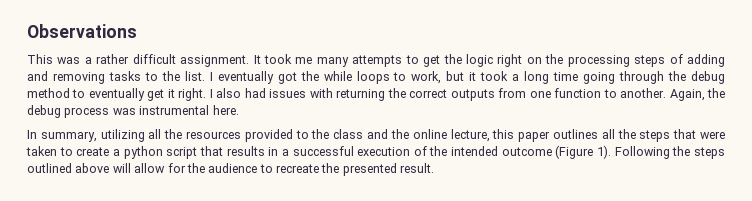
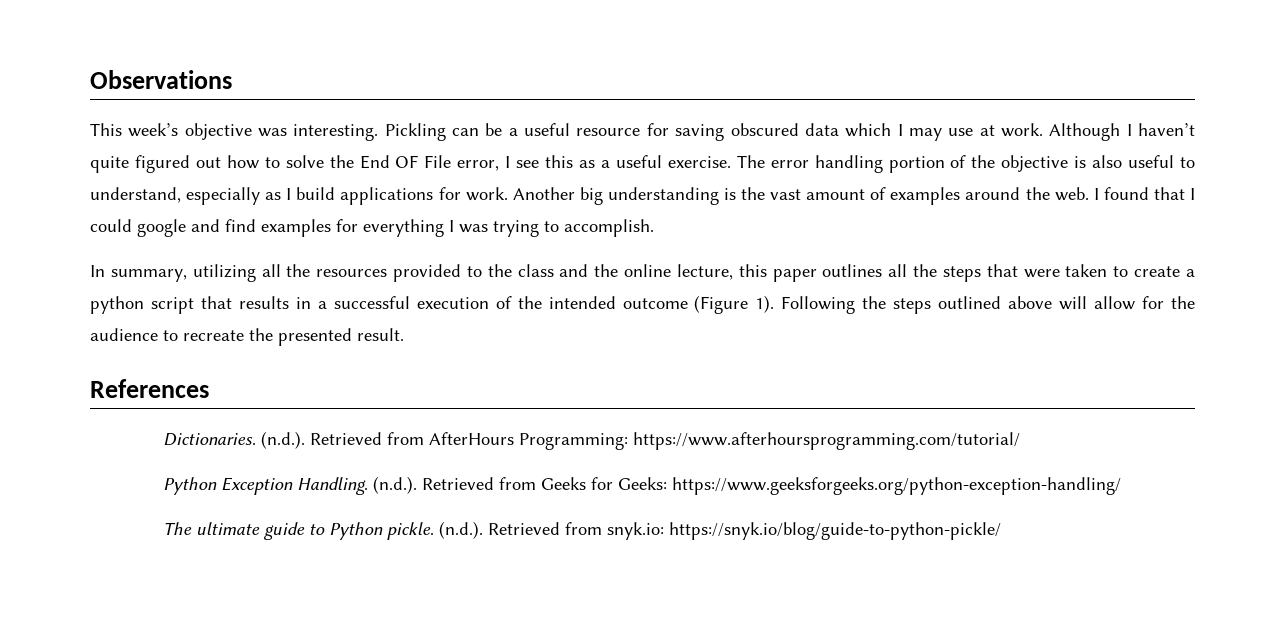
- This was a rather difficult assignment. It took me many attempts to get the logic right on the processing steps of adding and removing tasks to the list. I eventually got the while loops to work, but it took a long time going through the debug method to eventually get it right. I also had issues with returning the correct outputs from one function to another. Again, the debug process was instrumental here.
+ This week’s objective was interesting. Pickling can be a useful resource for saving obscured data which I may use at work. Although I haven’t quite figured out how to solve the End OF File error, I see this as a useful exercise. The error handling portion of the objective is also useful to understand, especially as I build applications for work. Another big understanding is the vast amount of examples around the web. I found that I could google and find examples for everything I was trying to accomplish.
+ References
+ Dictionaries. (n.d.). Retrieved from AfterHours Programming: https://www.afterhoursprogramming.com/tutorial/
+ Python Exception Handling. (n.d.). Retrieved from Geeks for Geeks: https://www.geeksforgeeks.org/python-exception-handling/
+ The ultimate guide to Python pickle. (n.d.). Retrieved from snyk.io: https://snyk.io/blog/guide-to-python-pickle/

